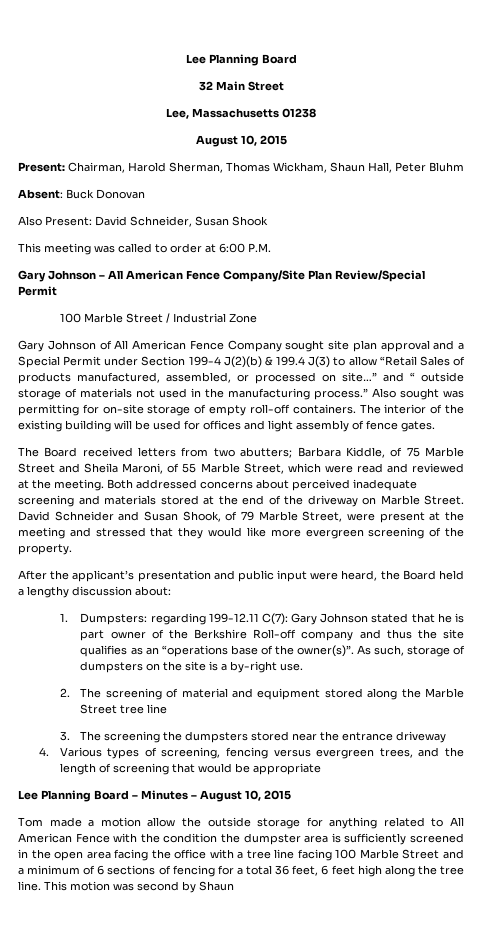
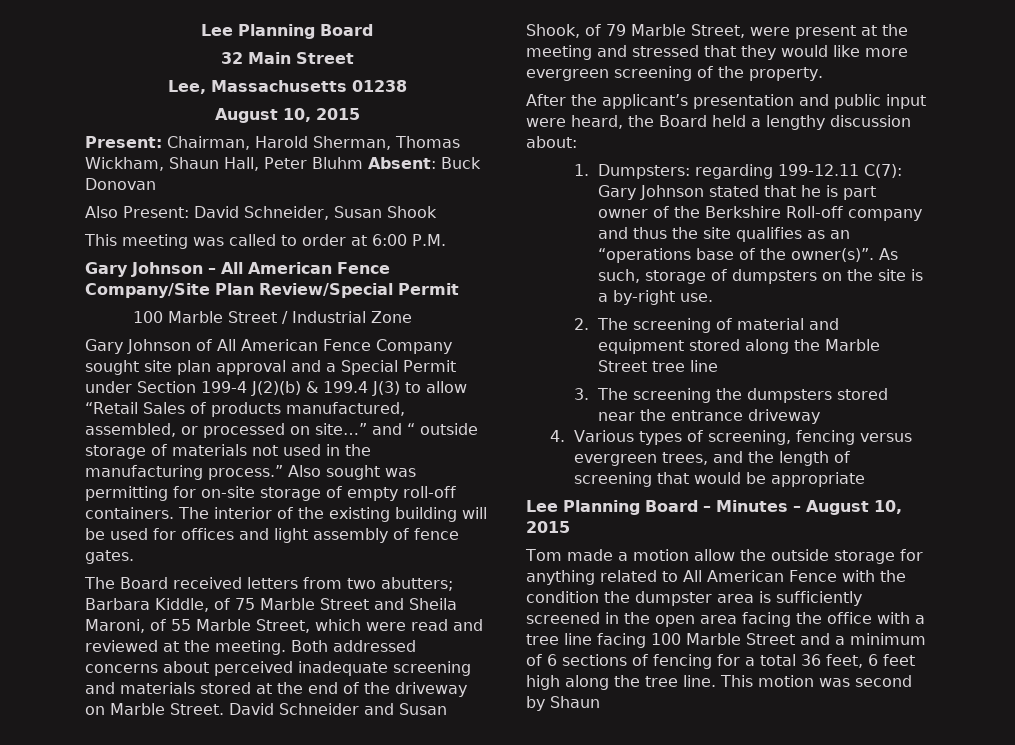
- Present: Chairman, Harold Sherman, Thomas Wickham, Shaun Hall, Peter Bluhm
- Absent: Buck Donovan
+ Present: Chairman, Harold Sherman, Thomas Wickham, Shaun Hall, Peter Bluhm Absent: Buck Donovan

